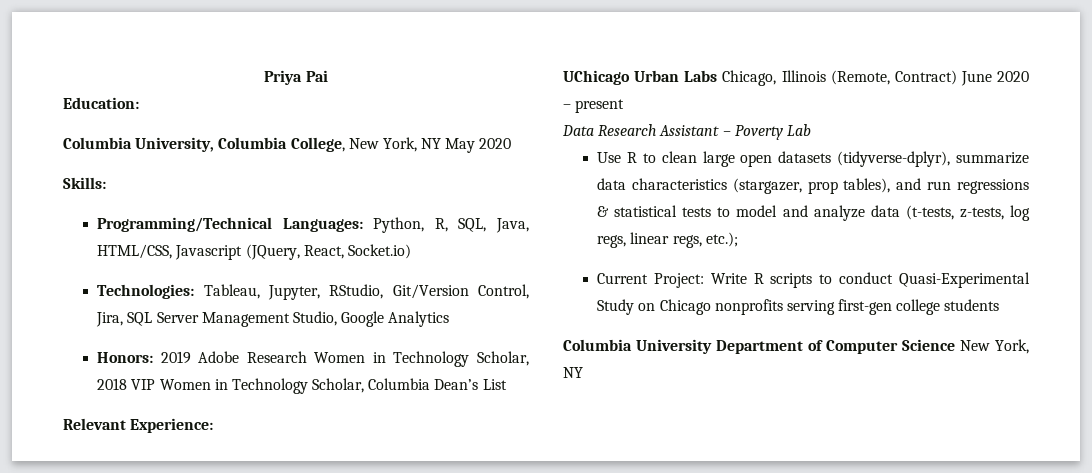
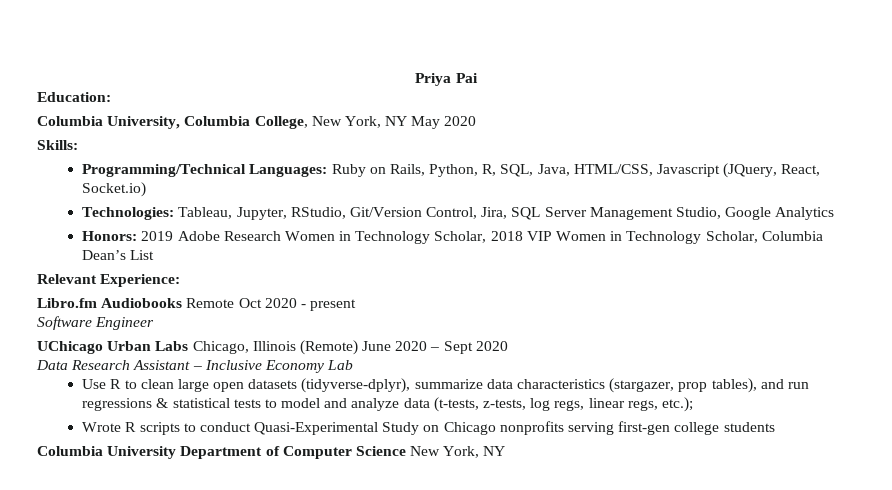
- Programming/Technical Languages: Python, R, SQL, Java, HTML/CSS, Javascript (JQuery, React, Socket.io)
+ Programming/Technical Languages: Ruby on Rails, Python, R, SQL, Java, HTML/CSS, Javascript (JQuery, React, Socket.io)
+ Libro.fm Audiobooks Remote Oct 2020 - present
+ Software Engineer
- UChicago Urban Labs Chicago, Illinois (Remote, Contract) June 2020 – present
+ UChicago Urban Labs Chicago, Illinois (Remote) June 2020 – Sept 2020
- Data Research Assistant – Poverty Lab
+ Data Research Assistant – Inclusive Economy Lab
- Current Project: Write R scripts to conduct Quasi-Experimental Study on Chicago nonprofits serving first-gen college students
+ Wrote R scripts to conduct Quasi-Experimental Study on Chicago nonprofits serving first-gen college students

